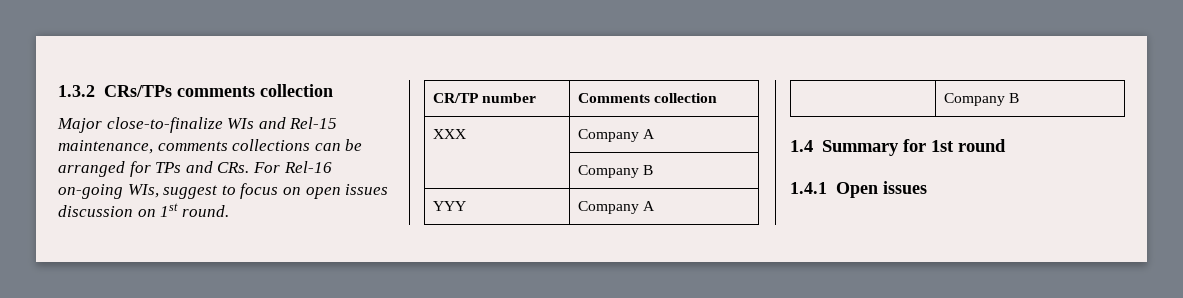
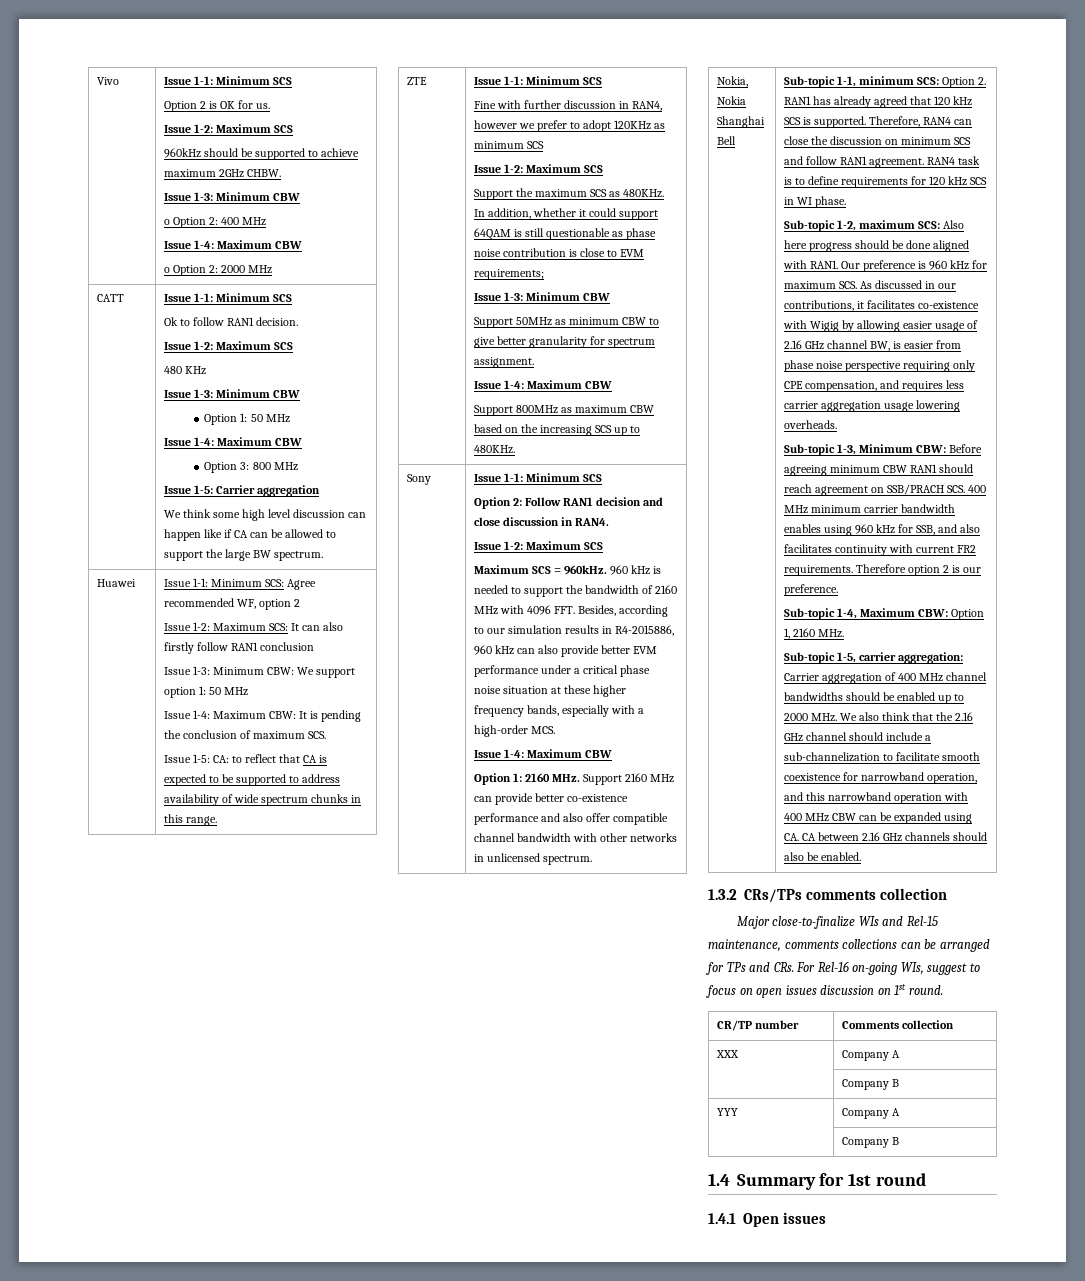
+ Vivo | Issue 1-1: Minimum SCS
+ Option 2 is OK for us.
+ Issue 1-2: Maximum SCS
+ 960kHz should be supported to achieve maximum 2GHz CHBW.
+ Issue 1-3: Minimum CBW
+ o Option 2: 400 MHz
+ Issue 1-4: Maximum CBW
+ o Option 2: 2000 MHz
+ CATT | Issue 1-1: Minimum SCS
+ Ok to follow RAN1 decision.
+ Issue 1-2: Maximum SCS
+ 480 KHz
+ Issue 1-3: Minimum CBW
+ Option 1: 50 MHz
+ Issue 1-4: Maximum CBW
+ Option 3: 800 MHz
+ Issue 1-5: Carrier aggregation
+ We think some high level discussion can happen like if CA can be allowed to support the large BW spectrum.
+ Huawei | Issue 1-1: Minimum SCS: Agree recommended WF, option 2
+ Issue 1-2: Maximum SCS: It can also firstly follow RAN1 conclusion
+ Issue 1-3: Minimum CBW: We support option 1: 50 MHz
+ Issue 1-4: Maximum CBW: It is pending the conclusion of maximum SCS.
+ Issue 1-5: CA: to reflect that CA is expected to be supported to address availability of wide spectrum chunks in this range.
+ ZTE | Issue 1-1: Minimum SCS
+ Fine with further discussion in RAN4, however we prefer to adopt 120KHz as minimum SCS
+ Issue 1-2: Maximum SCS
+ Support the maximum SCS as 480KHz. In addition, whether it could support 64QAM is still questionable as phase noise contribution is close to EVM requirements;
+ Issue 1-3: Minimum CBW
+ Support 50MHz as minimum CBW to give better granularity for spectrum assignment.
+ Issue 1-4: Maximum CBW
+ Support 800MHz as maximum CBW based on the increasing SCS up to 480KHz.
+ Sony | Issue 1-1: Minimum SCS
+ Option 2: Follow RAN1 decision and close discussion in RAN4.
+ Issue 1-2: Maximum SCS
+ Maximum SCS = 960kHz. 960 kHz is needed to support the bandwidth of 2160 MHz with 4096 FFT. Besides, according to our simulation results in R4-2015886, 960 kHz can also provide better EVM performance under a critical phase noise situation at these higher frequency bands, especially with a high-order MCS.
+ Issue 1-4: Maximum CBW
+ Option 1: 2160 MHz. Support 2160 MHz can provide better co-existence performance and also offer compatible channel bandwidth with other networks in unlicensed spectrum.
+ Nokia, Nokia Shanghai Bell | Sub-topic 1-1, minimum SCS: Option 2. RAN1 has already agreed that 120 kHz SCS is supported. Therefore, RAN4 can close the discussion on minimum SCS and follow RAN1 agreement. RAN4 task is to define requirements for 120 kHz SCS in WI phase.
+ Sub-topic 1-2, maximum SCS: Also here progress should be done aligned with RAN1. Our preference is 960 kHz for maximum SCS. As discussed in our contributions, it facilitates co-existence with Wigig by allowing easier usage of 2.16 GHz channel BW, is easier from phase noise perspective requiring only CPE compensation, and requires less carrier aggregation usage lowering overheads.
+ Sub-topic 1-3, Minimum CBW: Before agreeing minimum CBW RAN1 should reach agreement on SSB/PRACH SCS. 400 MHz minimum carrier bandwidth enables using 960 kHz for SSB, and also facilitates continuity with current FR2 requirements. Therefore option 2 is our preference.
+ Sub-topic 1-4, Maximum CBW: Option 1, 2160 MHz.
+ Sub-topic 1-5, carrier aggregation: Carrier aggregation of 400 MHz channel bandwidths should be enabled up to 2000 MHz. We also think that the 2.16 GHz channel should include a sub-channelization to facilitate smooth coexistence for narrowband operation, and this narrowband operation with 400 MHz CBW can be expanded using CA. CA between 2.16 GHz channels should also be enabled.

